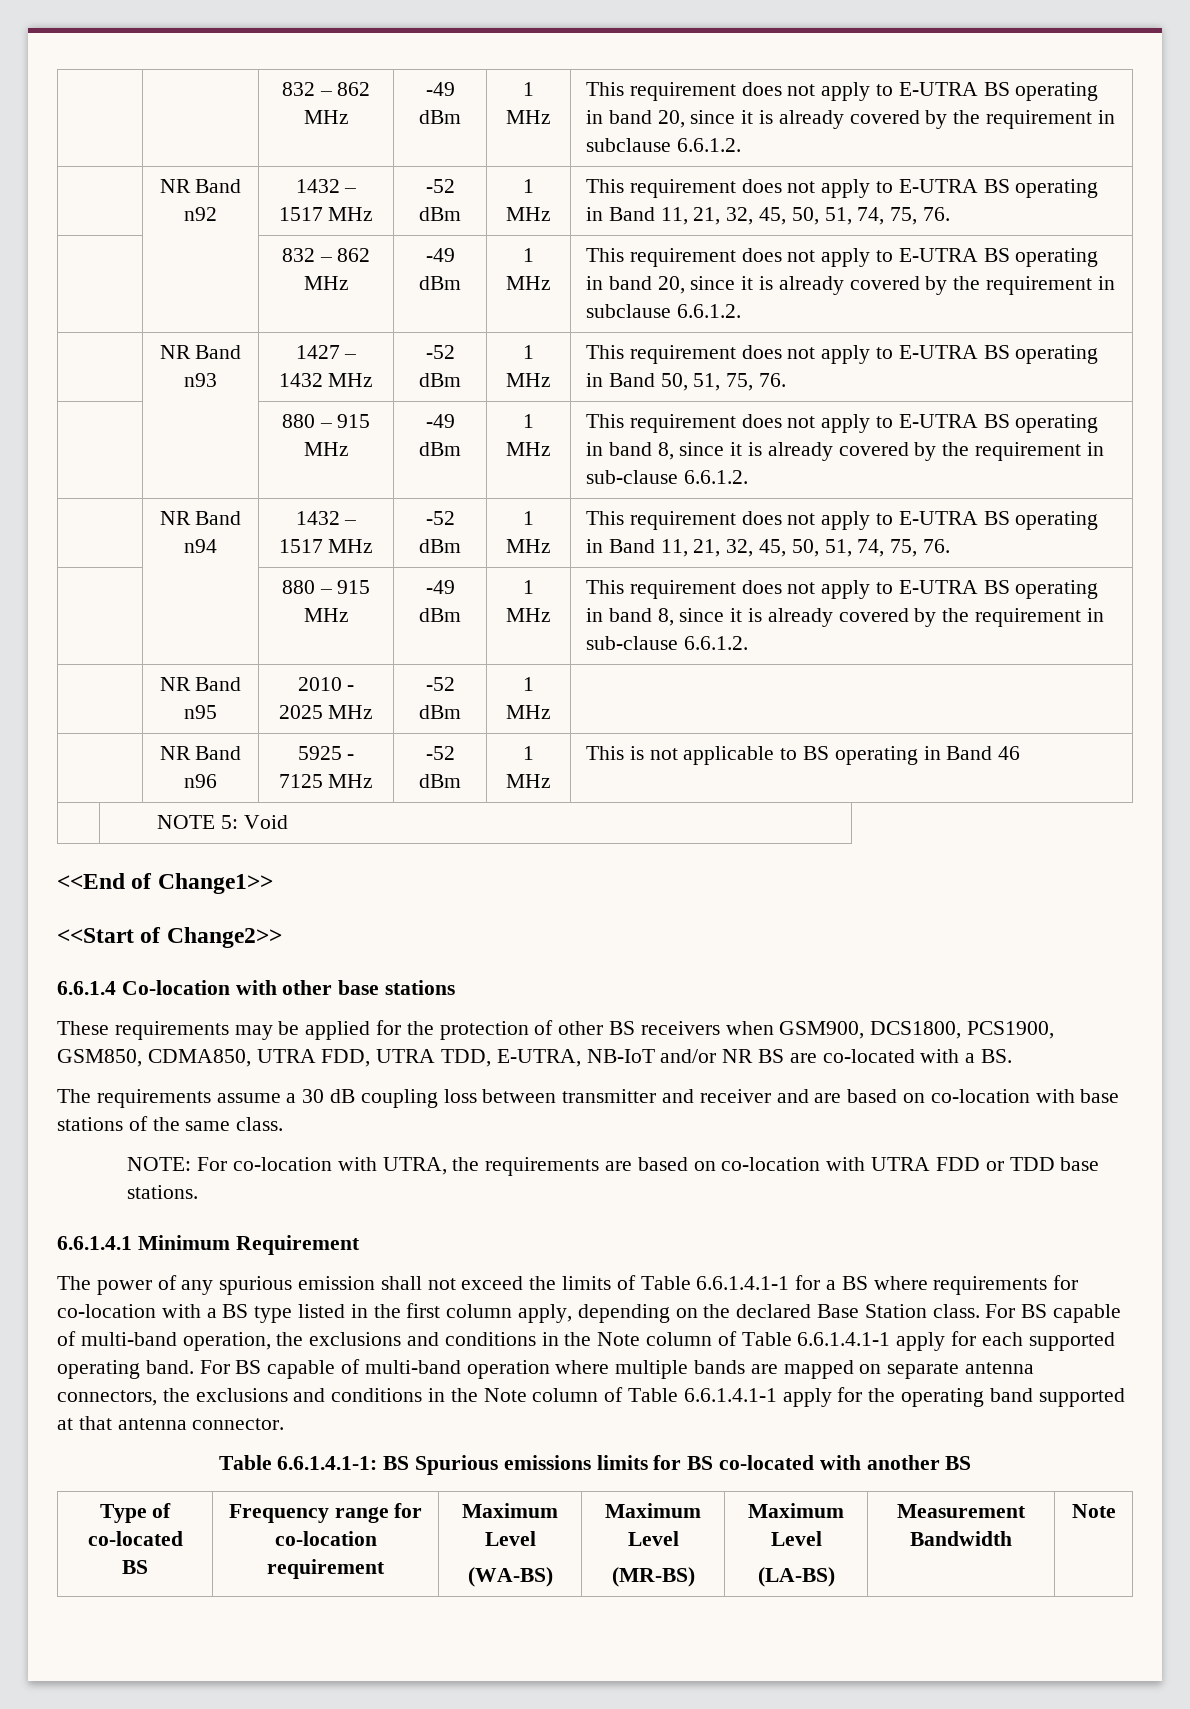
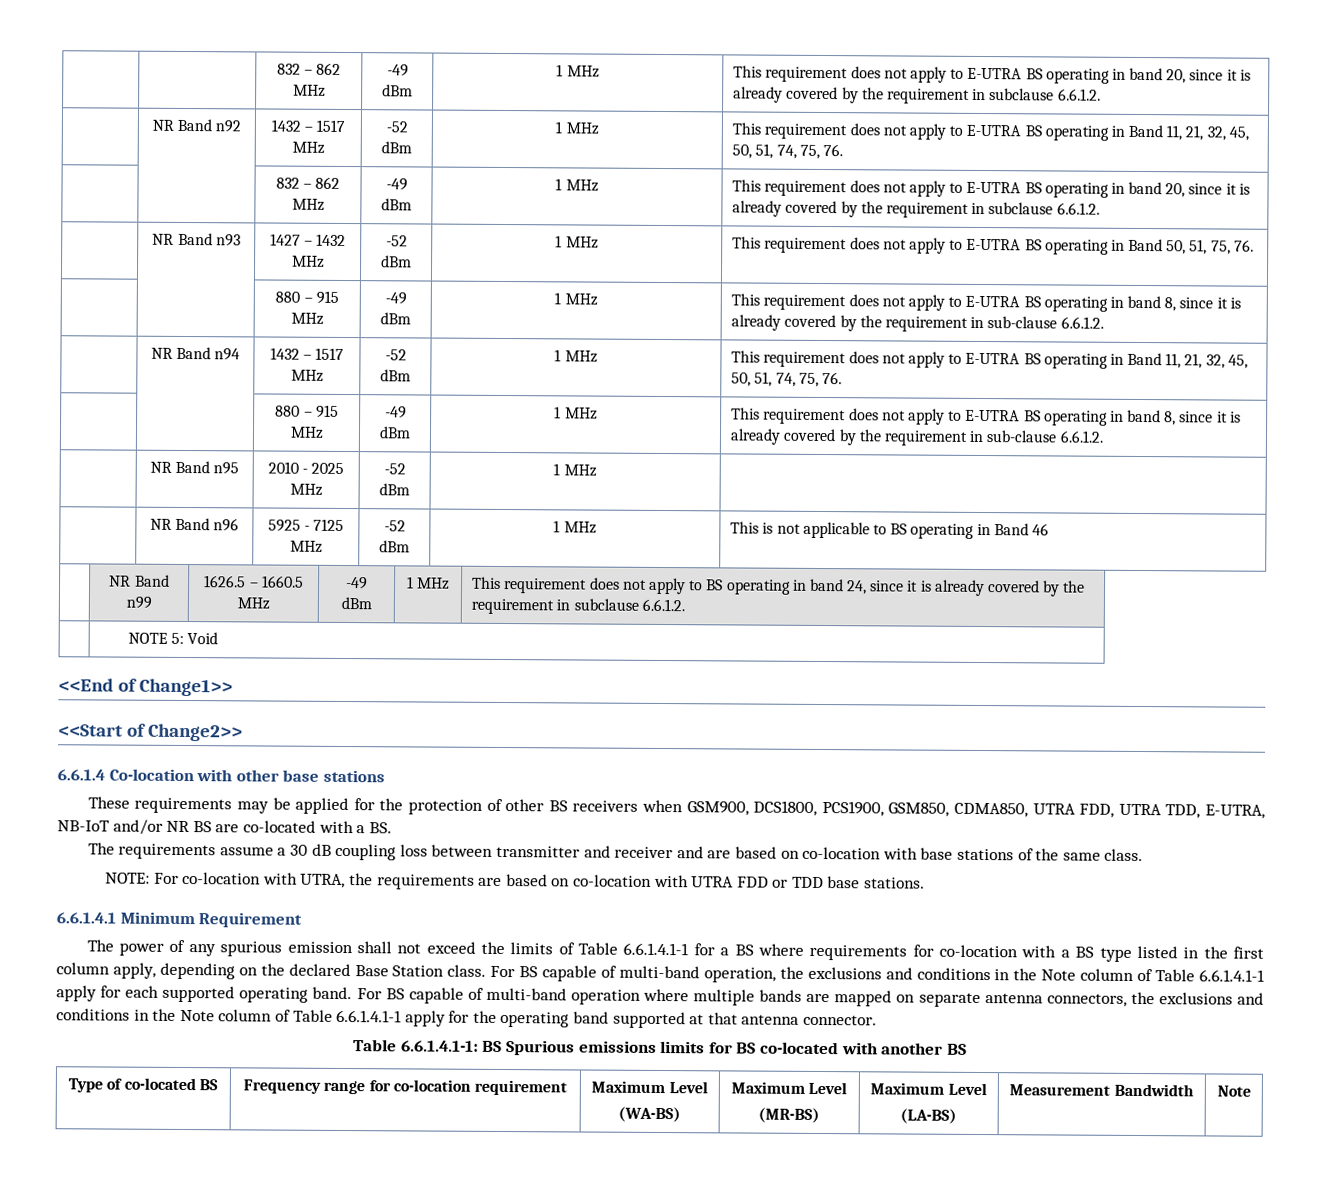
+ | NR Band n99 | 1626.5 – 1660.5 MHz | -49 dBm | 1 MHz | This requirement does not apply to BS operating in band 24, since it is already covered by the requirement in subclause 6.6.1.2.

